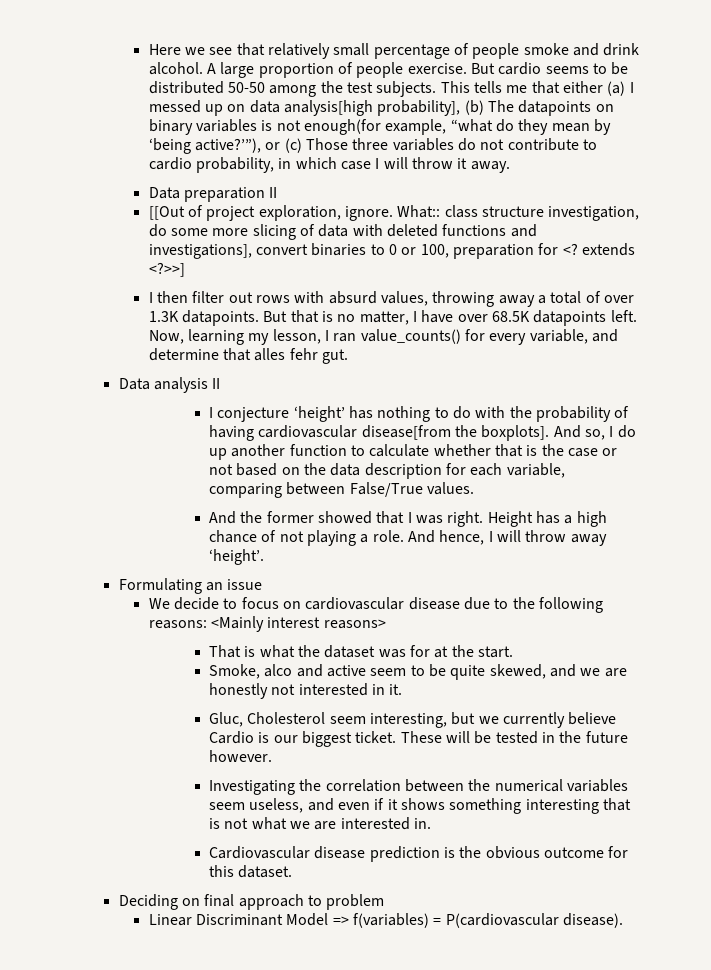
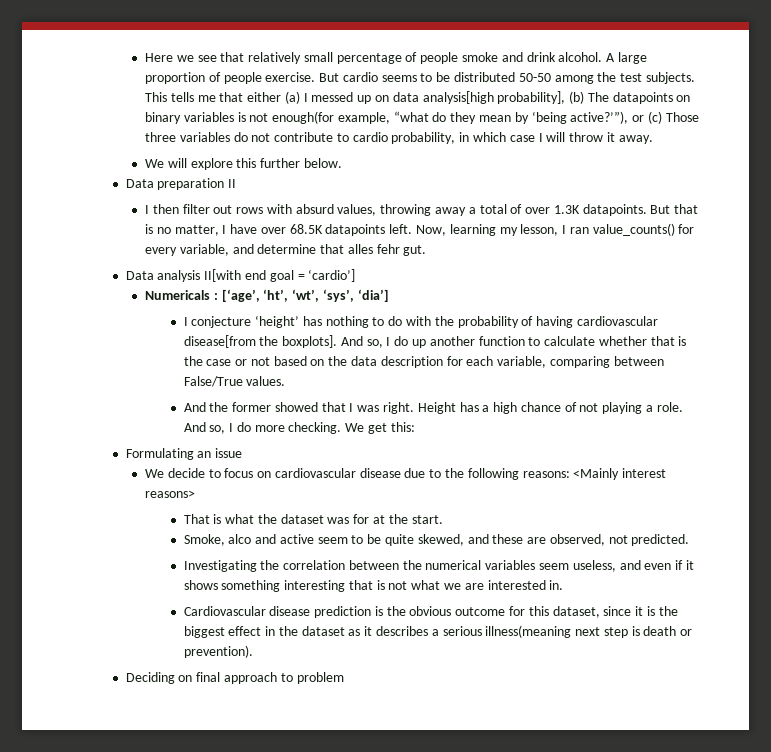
+ We will explore this further below.
  Data preparation II
- [[Out of project exploration, ignore. What:: class structure investigation, do some more slicing of data with deleted functions and investigations], convert binaries to 0 or 100, preparation for <? extends <?>>]
- Data analysis II
+ Data analysis II[with end goal = ‘cardio’]
+ Numericals : [‘age’, ‘ht’, ‘wt’, ‘sys’, ‘dia’]
- And hence, I will throw away ‘height’.
+ And so, I do more checking. We get this:
- Smoke, alco and active seem to be quite skewed, and we are honestly not interested in it.
- Gluc, Cholesterol seem interesting, but we currently believe Cardio is our biggest ticket. These will be tested in the future however.
+ Smoke, alco and active seem to be quite skewed, and these are observed, not predicted.
- Cardiovascular disease prediction is the obvious outcome for this dataset.
+ Cardiovascular disease prediction is the obvious outcome for this dataset, since it is the biggest effect in the dataset as it describes a serious illness(meaning next step is death or prevention).
- Linear Discriminant Model => f(variables) = P(cardiovascular disease).

